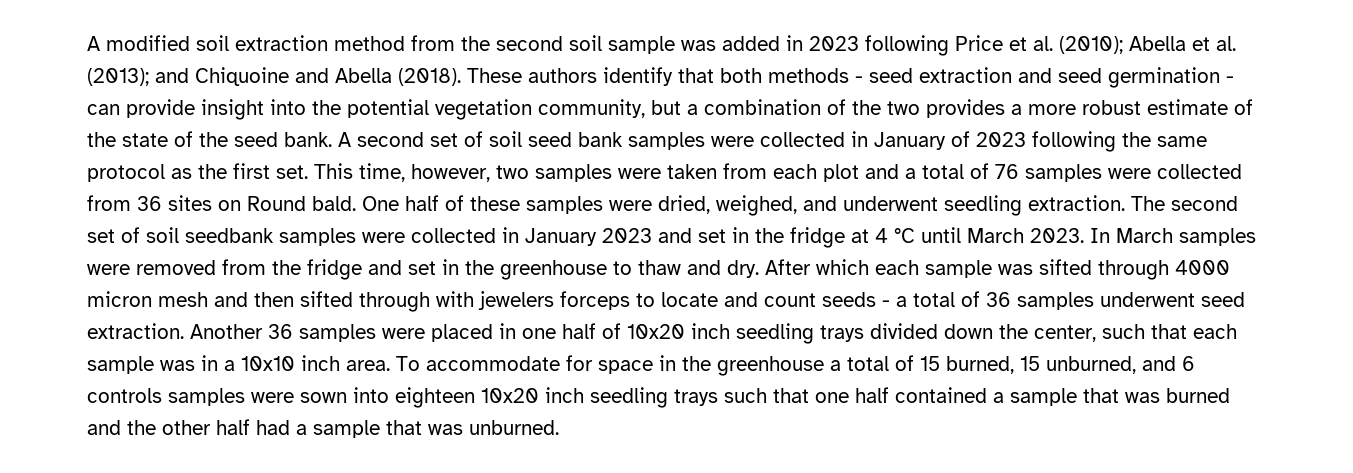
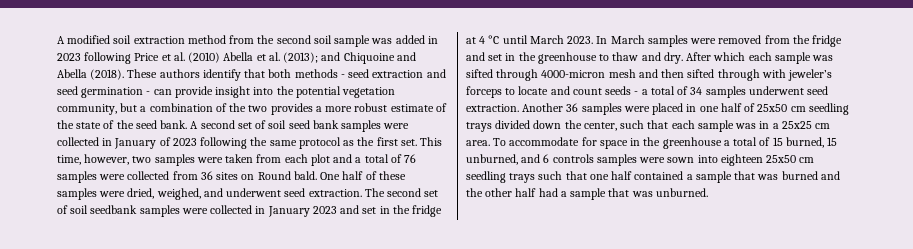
- A modified soil extraction method from the second soil sample was added in 2023 following Price et al. (2010); Abella et al. (2013); and Chiquoine and Abella (2018).
+ A modified soil extraction method from the second soil sample was added in 2023 following Price et al. (2010) Abella et al. (2013); and Chiquoine and Abella (2018).
- One half of these samples were dried, weighed, and underwent seedling extraction.
+ One half of these samples were dried, weighed, and underwent seed extraction.
- After which each sample was sifted through 4000 micron mesh and then sifted through with jewelers forceps to locate and count seeds - a total of 36 samples underwent seed extraction.
+ After which each sample was sifted through 4000-micron mesh and then sifted through with jeweler’s forceps to locate and count seeds - a total of 34 samples underwent seed extraction.
- Another 36 samples were placed in one half of 10x20 inch seedling trays divided down the center, such that each sample was in a 10x10 inch area.
+ Another 36 samples were placed in one half of 25x50 cm seedling trays divided down the center, such that each sample was in a 25x25 cm area.
- To accommodate for space in the greenhouse a total of 15 burned, 15 unburned, and 6 controls samples were sown into eighteen 10x20 inch seedling trays such that one half contained a sample that was burned and the other half had a sample that was unburned.
+ To accommodate for space in the greenhouse a total of 15 burned, 15 unburned, and 6 controls samples were sown into eighteen 25x50 cm seedling trays such that one half contained a sample that was burned and the other half had a sample that was unburned.

